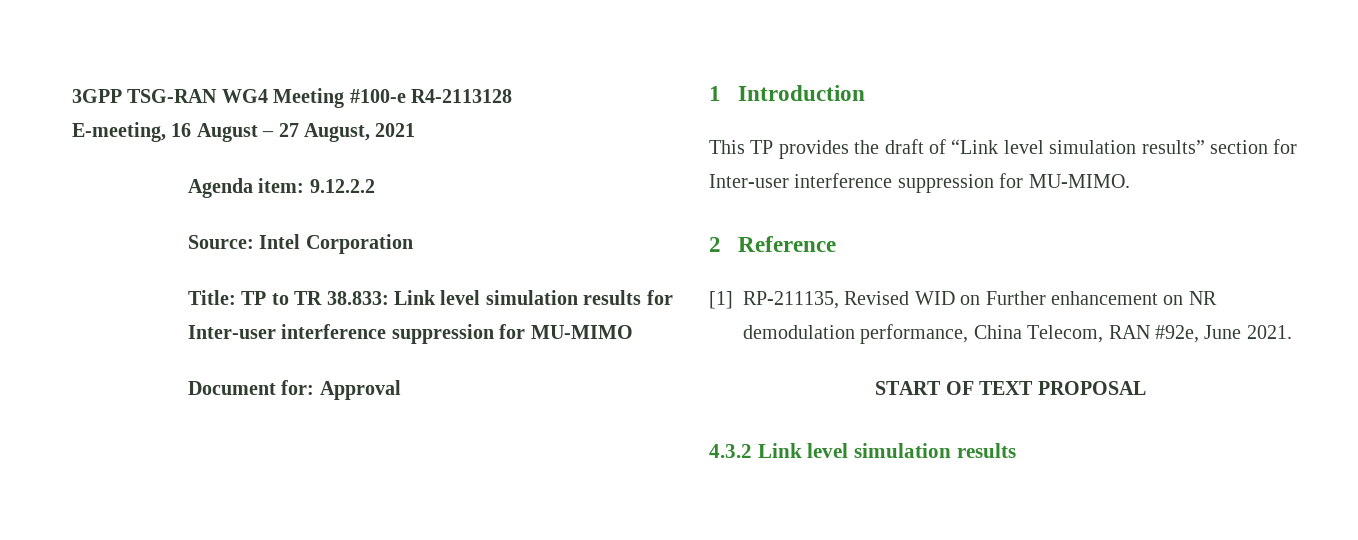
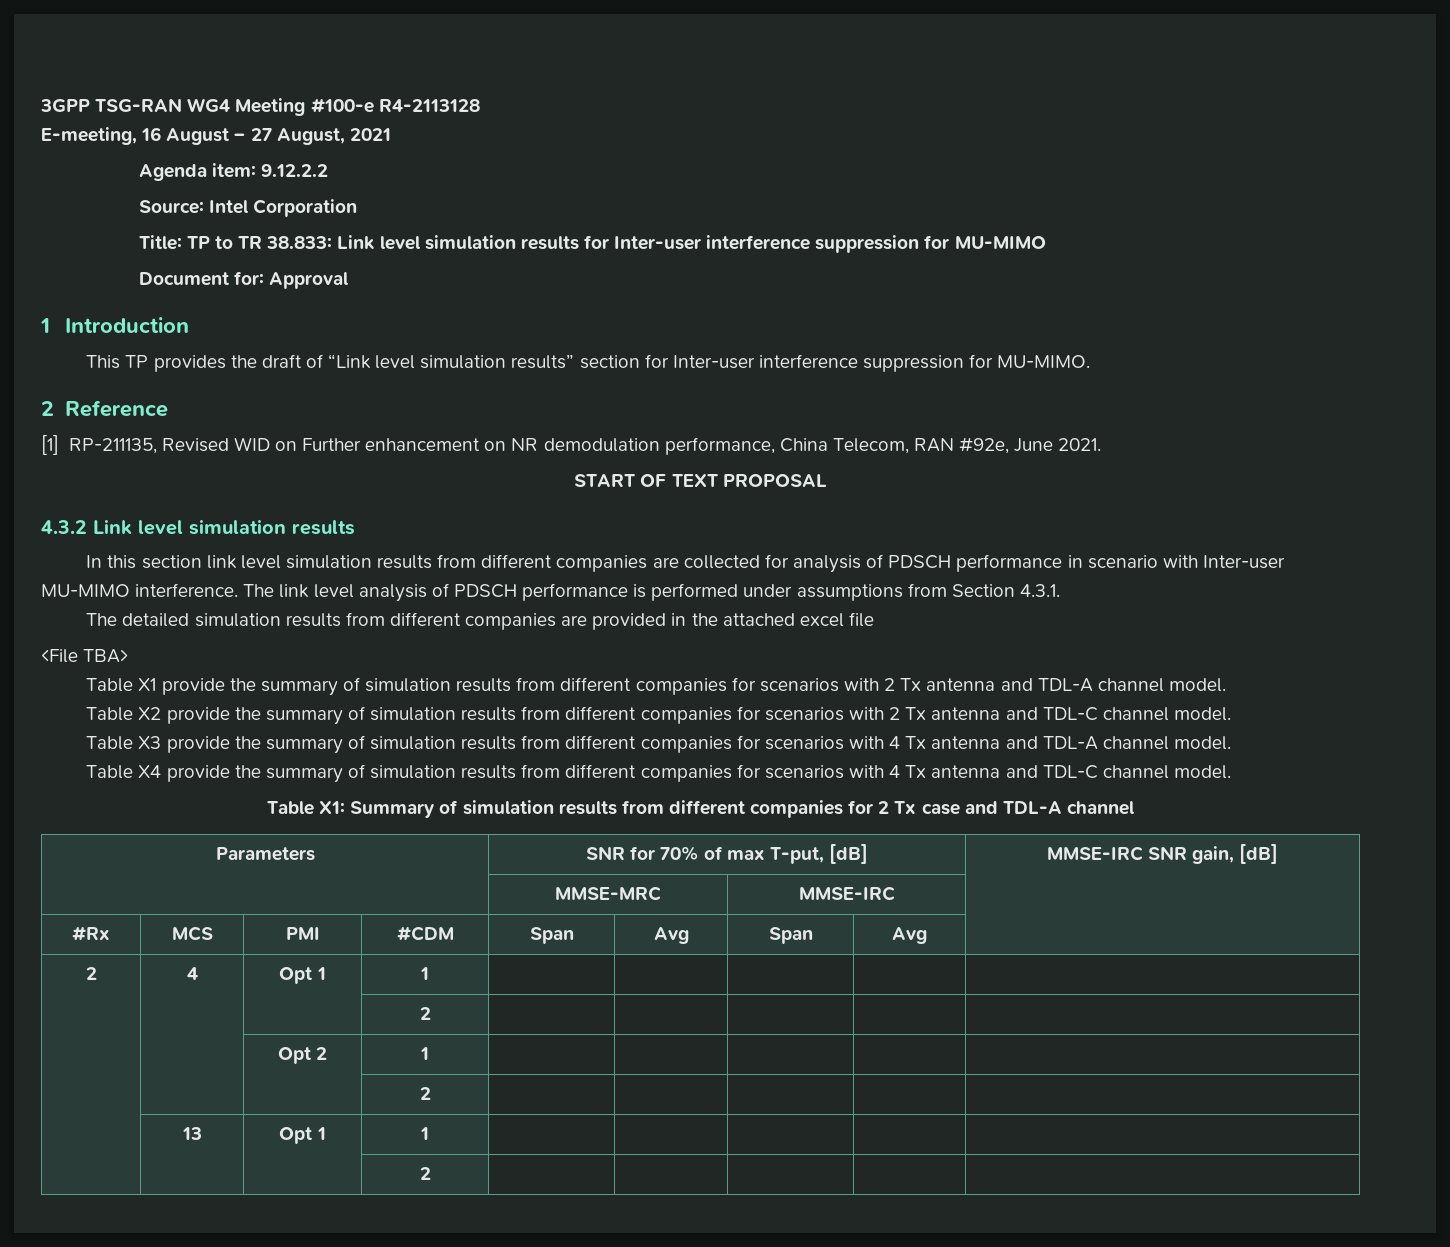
+ In this section link level simulation results from different companies are collected for analysis of PDSCH performance in scenario with Inter-user MU-MIMO interference. The link level analysis of PDSCH performance is performed under assumptions from Section 4.3.1.
+ The detailed simulation results from different companies are provided in the attached excel file
+ <File TBA>
+ Table X1 provide the summary of simulation results from different companies for scenarios with 2 Tx antenna and TDL-A channel model.
+ Table X2 provide the summary of simulation results from different companies for scenarios with 2 Tx antenna and TDL-C channel model.
+ Table X3 provide the summary of simulation results from different companies for scenarios with 4 Tx antenna and TDL-A channel model.
+ Table X4 provide the summary of simulation results from different companies for scenarios with 4 Tx antenna and TDL-C channel model.
+ Table X1: Summary of simulation results from different companies for 2 Tx case and TDL-A channel
+ Parameters | SNR for 70% of max T-put, [dB] | MMSE-IRC SNR gain, [dB]
+ | MMSE-MRC | MMSE-IRC |
+ #Rx | MCS | PMI | #CDM | Span | Avg | Span | Avg |
+ 2 | 4 | Opt 1 | 1 | | | | |
+ | | | 2 | | | | |
+ | | Opt 2 | 1 | | | | |
+ | | | 2 | | | | |
+ | 13 | Opt 1 | 1 | | | | |
+ | | | 2 | | | | |

